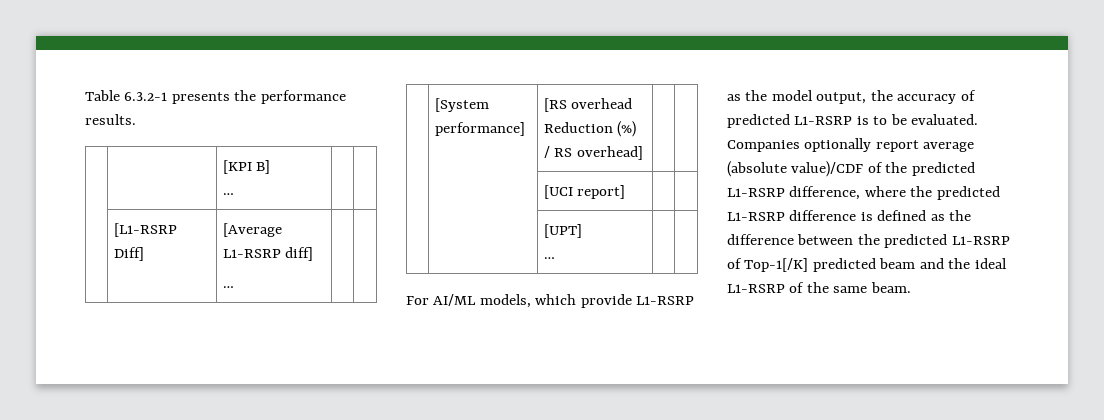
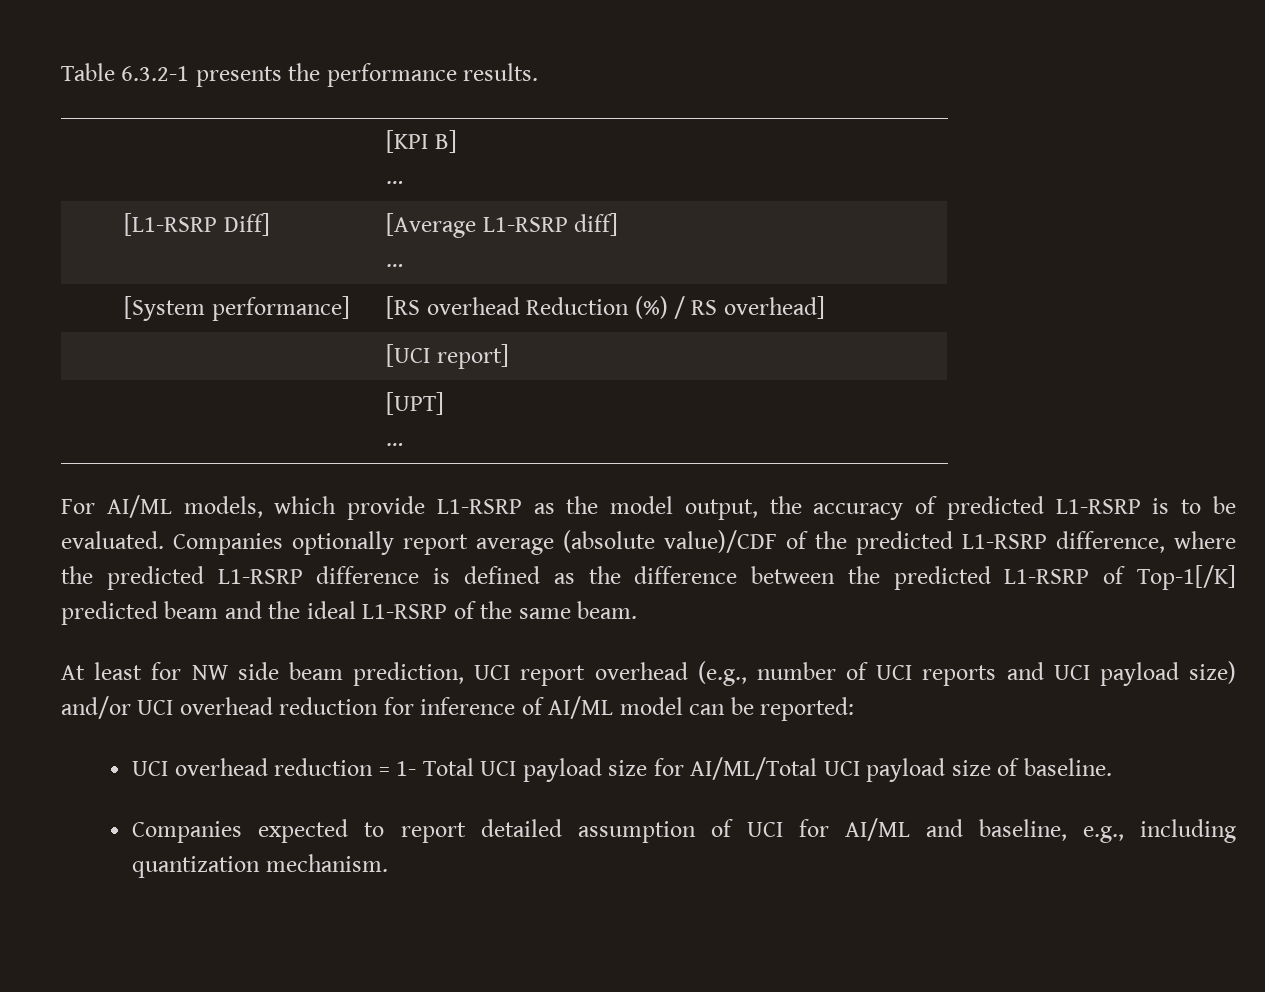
+ At least for NW side beam prediction, UCI report overhead (e.g., number of UCI reports and UCI payload size) and/or UCI overhead reduction for inference of AI/ML model can be reported:
+ UCI overhead reduction = 1- Total UCI payload size for AI/ML/Total UCI payload size of baseline.
+ Companies expected to report detailed assumption of UCI for AI/ML and baseline, e.g., including quantization mechanism.

